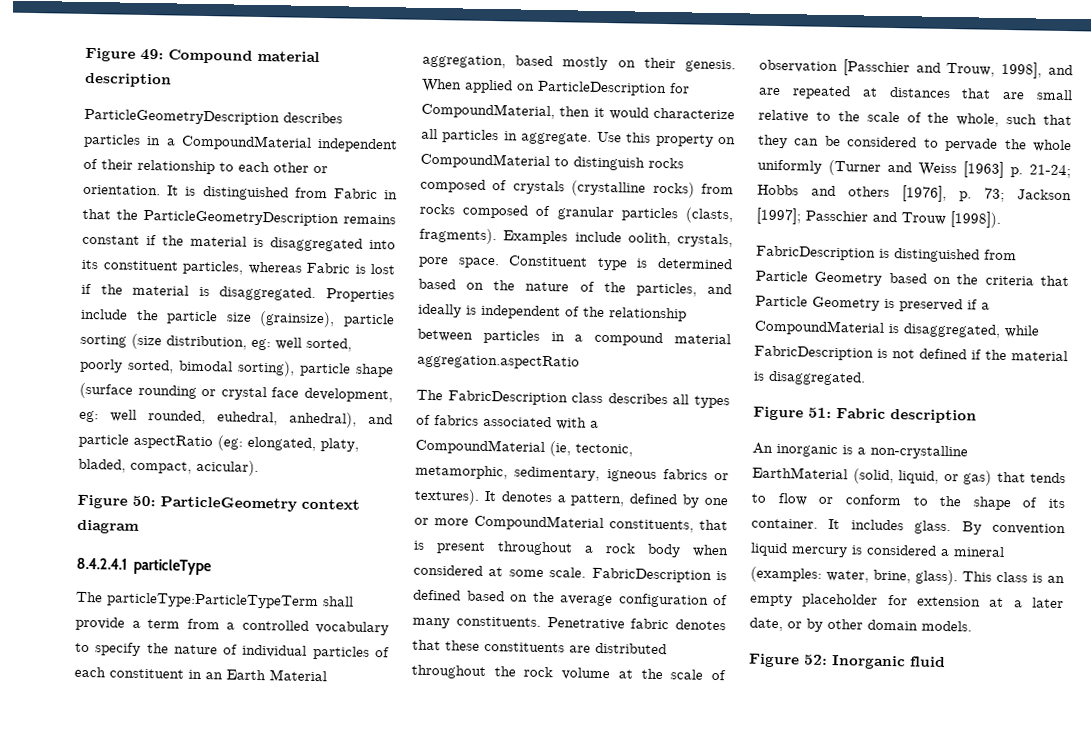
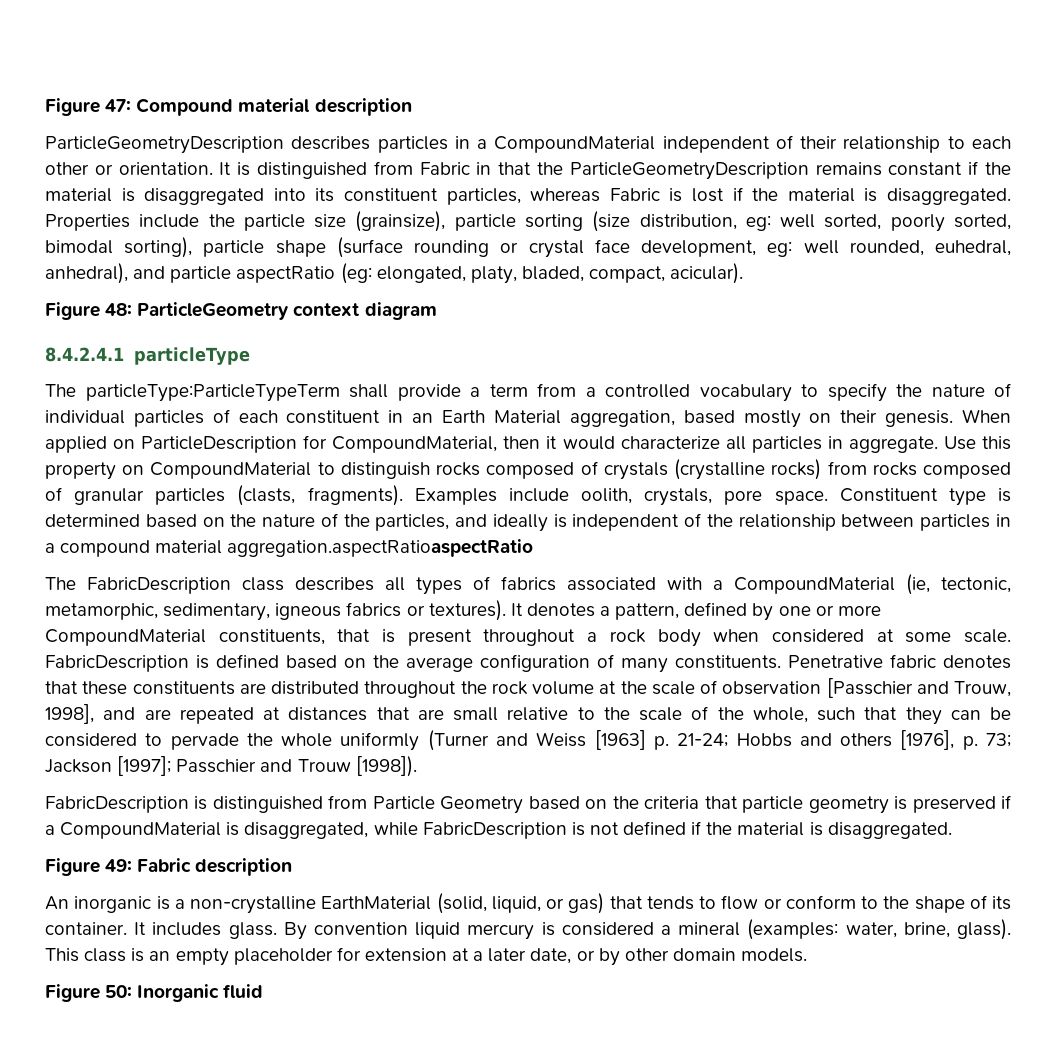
- Figure 49: Compound material description
+ Figure 47: Compound material description
- Figure 50: ParticleGeometry context diagram
+ Figure 48: ParticleGeometry context diagram
- Constituent type is determined based on the nature of the particles, and ideally is independent of the relationship between particles in a compound material aggregation.aspectRatio
+ Constituent type is determined based on the nature of the particles, and ideally is independent of the relationship between particles in a compound material aggregation.aspectRatioaspectRatio
- FabricDescription is distinguished from Particle Geometry based on the criteria that Particle Geometry is preserved if a CompoundMaterial is disaggregated, while FabricDescription is not defined if the material is disaggregated.
+ FabricDescription is distinguished from Particle Geometry based on the criteria that particle geometry is preserved if a CompoundMaterial is disaggregated, while FabricDescription is not defined if the material is disaggregated.
- Figure 51: Fabric description
+ Figure 49: Fabric description
- Figure 52: Inorganic fluid
+ Figure 50: Inorganic fluid

